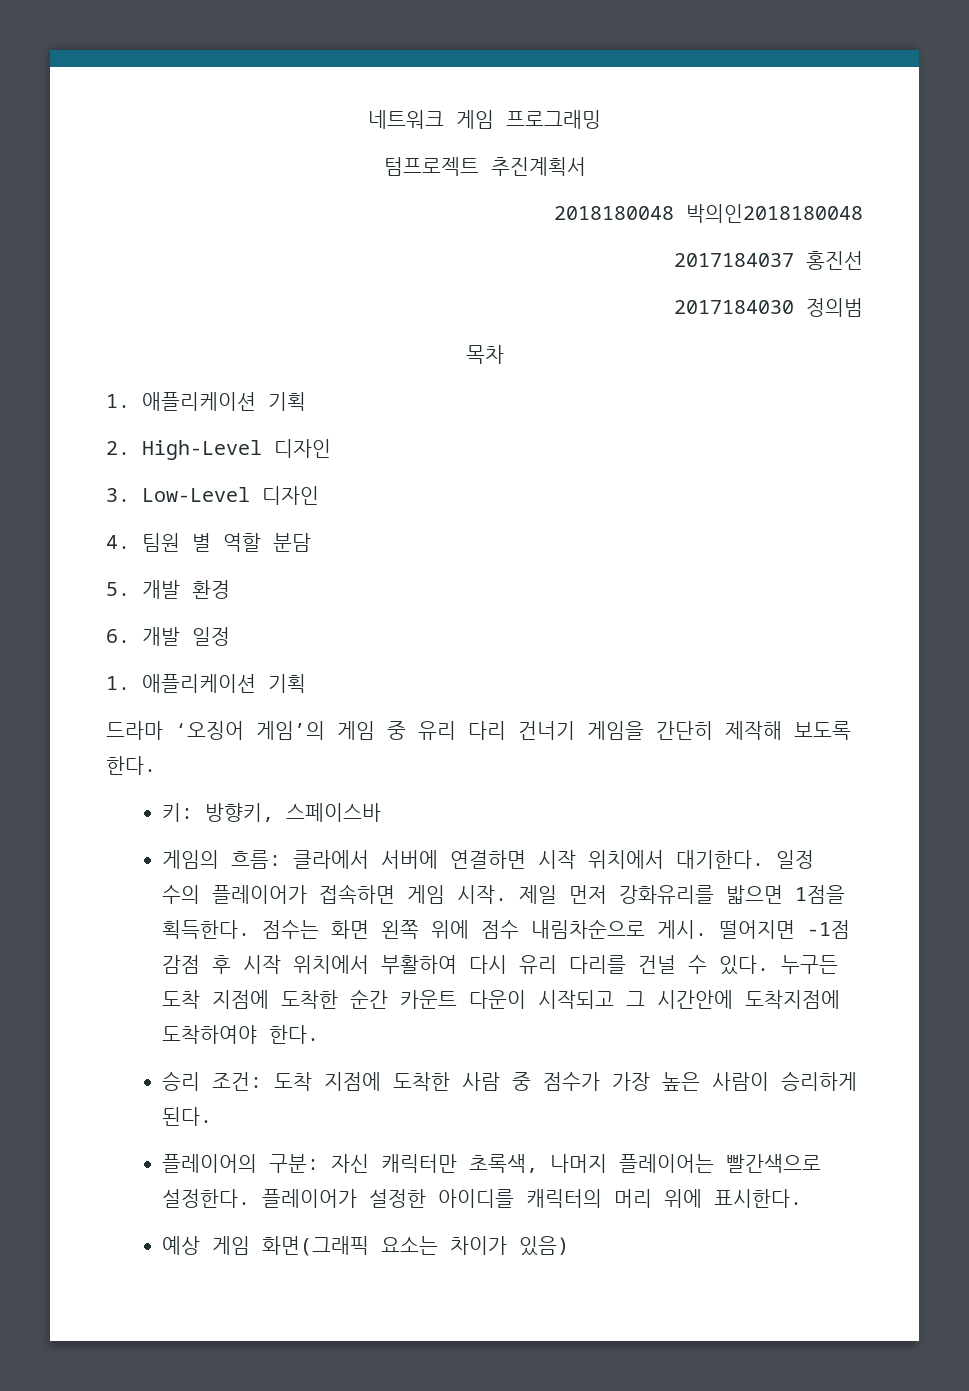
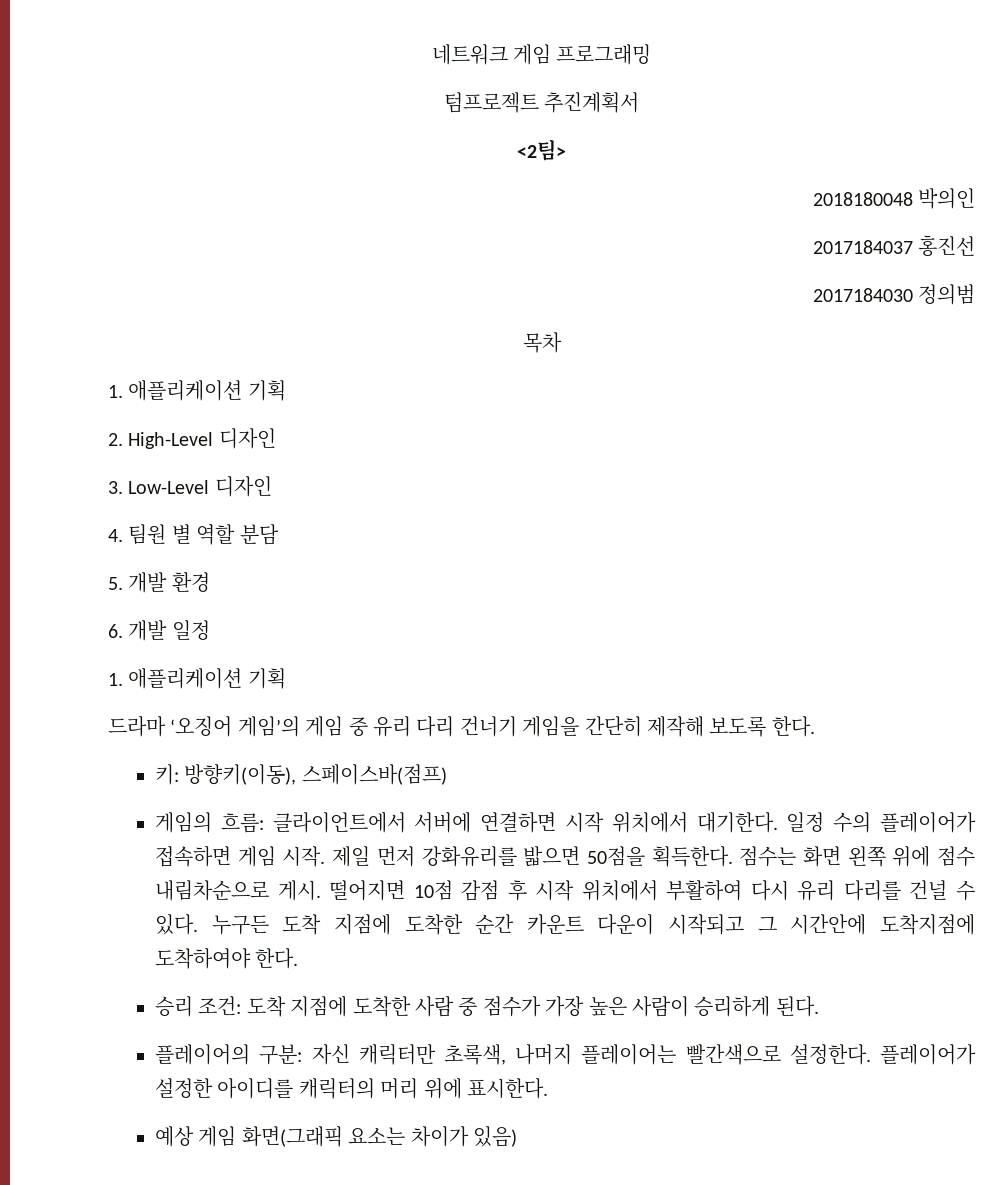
+ <2팀>
- 2018180048 박의인2018180048
+ 2018180048 박의인
- 키: 방향키, 스페이스바
+ 키: 방향키(이동), 스페이스바(점프)
- 게임의 흐름: 클라에서 서버에 연결하면 시작 위치에서 대기한다.
+ 게임의 흐름: 클라이언트에서 서버에 연결하면 시작 위치에서 대기한다.
- 제일 먼저 강화유리를 밟으면 1점을 획득한다.
+ 제일 먼저 강화유리를 밟으면 50점을 획득한다.
- 떨어지면 -1점 감점 후 시작 위치에서 부활하여 다시 유리 다리를 건널 수 있다.
+ 떨어지면 10점 감점 후 시작 위치에서 부활하여 다시 유리 다리를 건널 수 있다.

